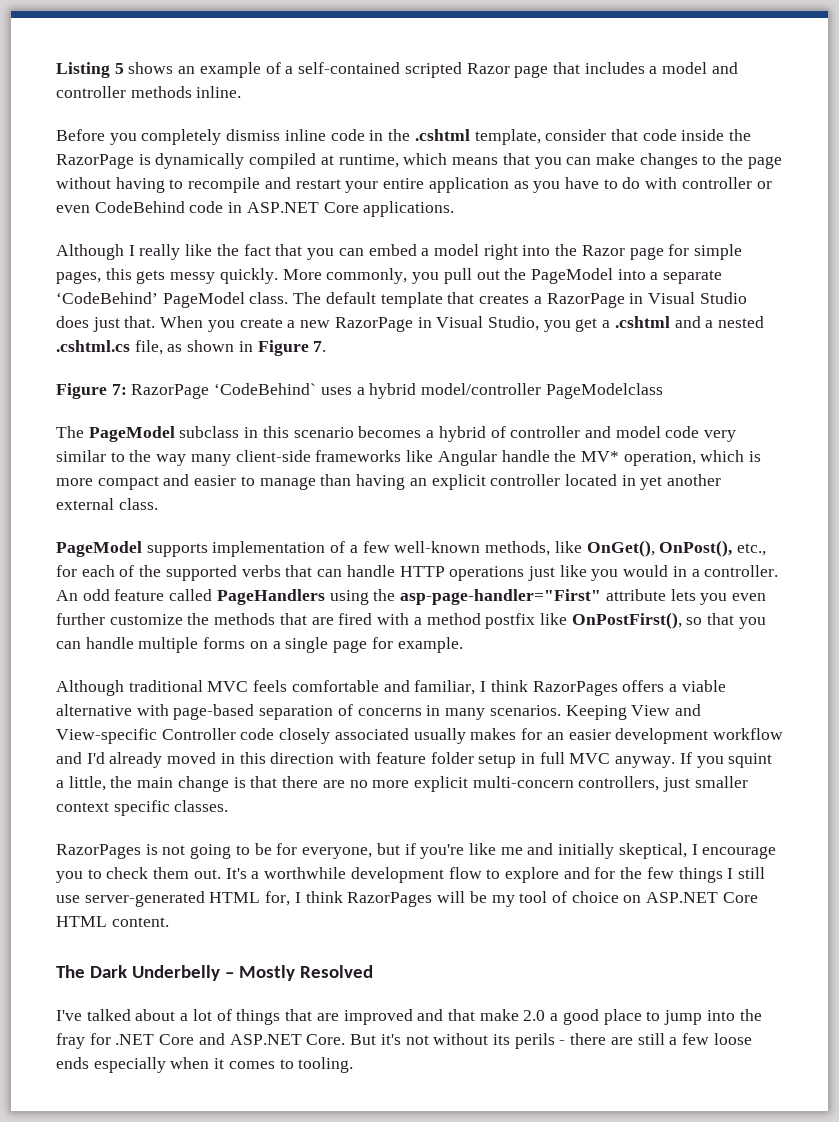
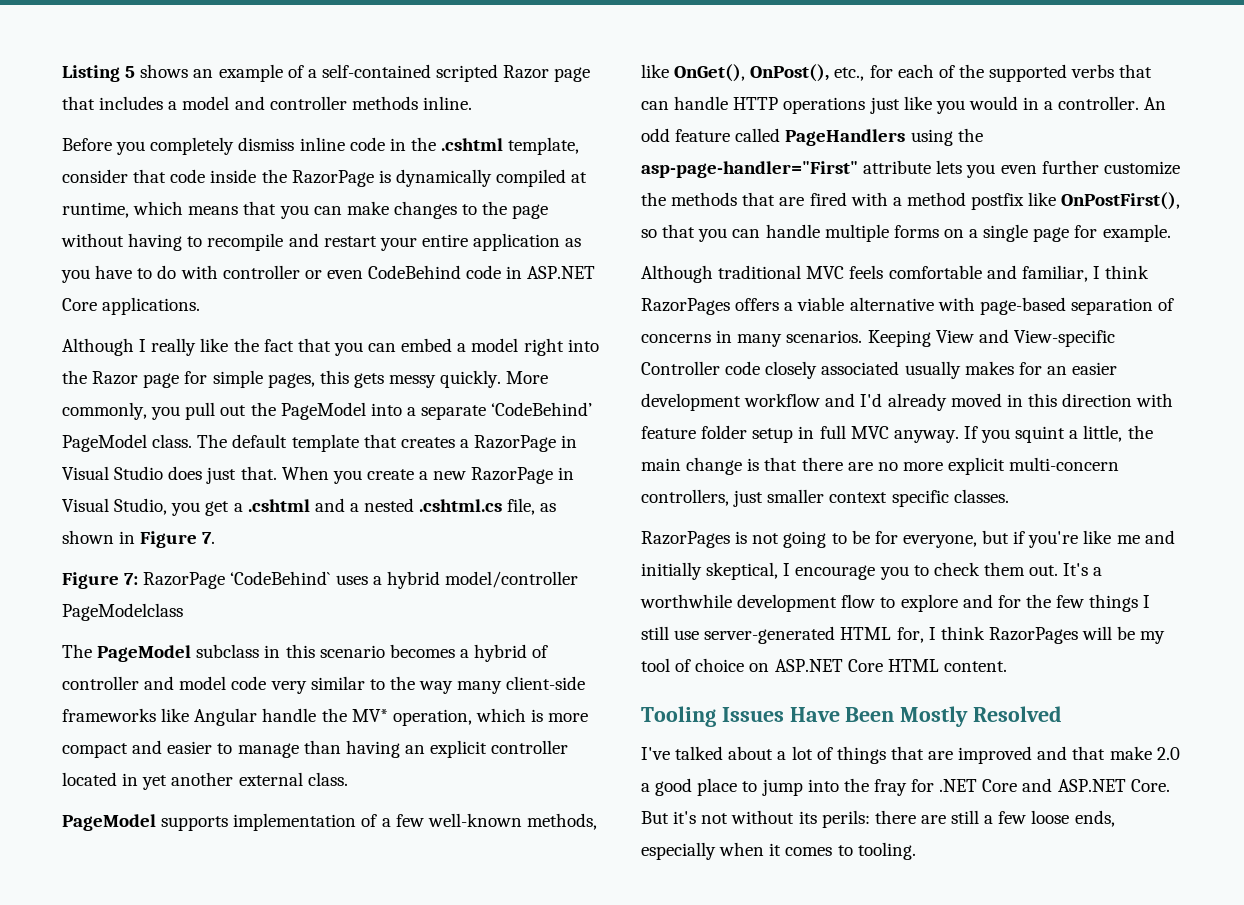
- The Dark Underbelly – Mostly Resolved
+ Tooling Issues Have Been Mostly Resolved
- But it's not without its perils - there are still a few loose ends especially when it comes to tooling.
+ But it's not without its perils: there are still a few loose ends, especially when it comes to tooling.

